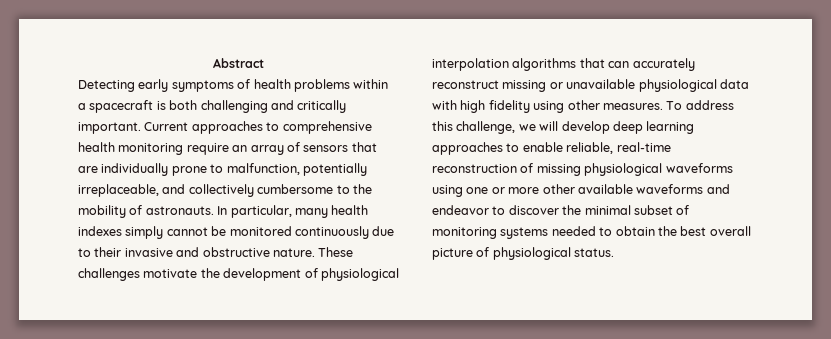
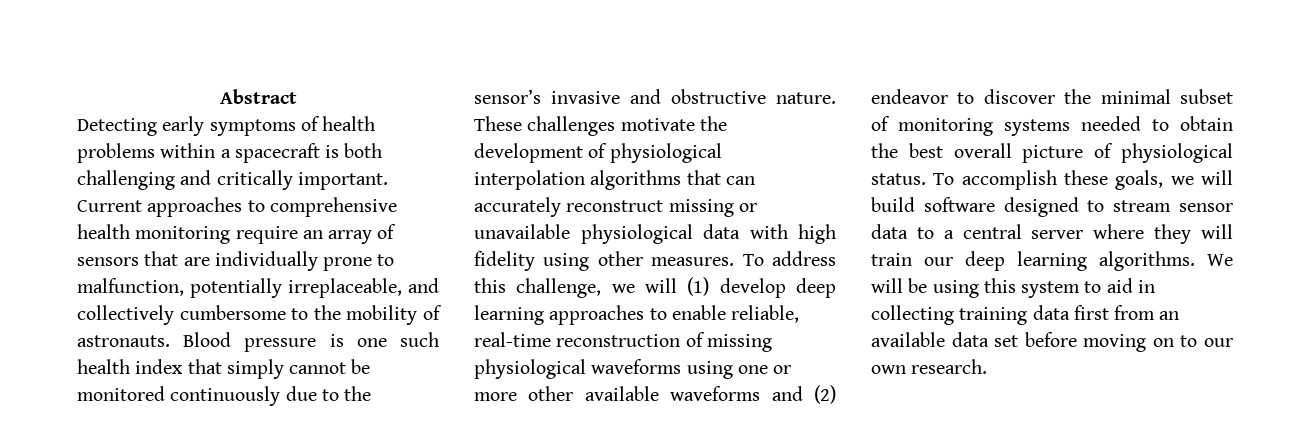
- In particular, many health indexes simply cannot be monitored continuously due to their invasive and obstructive nature.
+ Blood pressure is one such health index that simply cannot be monitored continuously due to the sensor’s invasive and obstructive nature.
- To address this challenge, we will develop deep learning approaches to enable reliable, real-time reconstruction of missing physiological waveforms using one or more other available waveforms and endeavor to discover the minimal subset of monitoring systems needed to obtain the best overall picture of physiological status.
+ To address this challenge, we will (1) develop deep learning approaches to enable reliable, real-time reconstruction of missing physiological waveforms using one or more other available waveforms and (2) endeavor to discover the minimal subset of monitoring systems needed to obtain the best overall picture of physiological status.
+ To accomplish these goals, we will build software designed to stream sensor data to a central server where they will train our deep learning algorithms. We will be using this system to aid in collecting training data first from an available data set before moving on to our own research.

